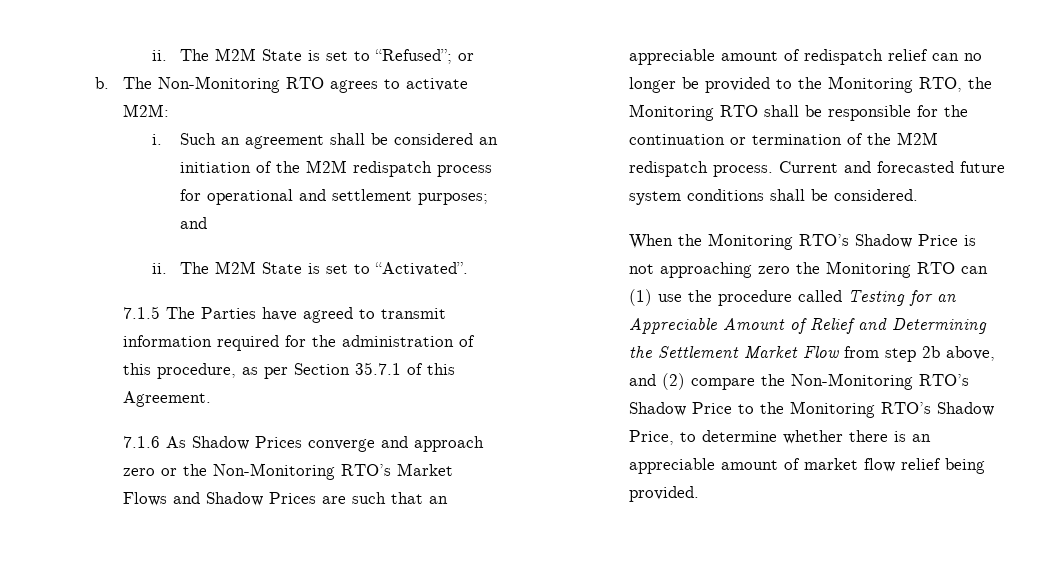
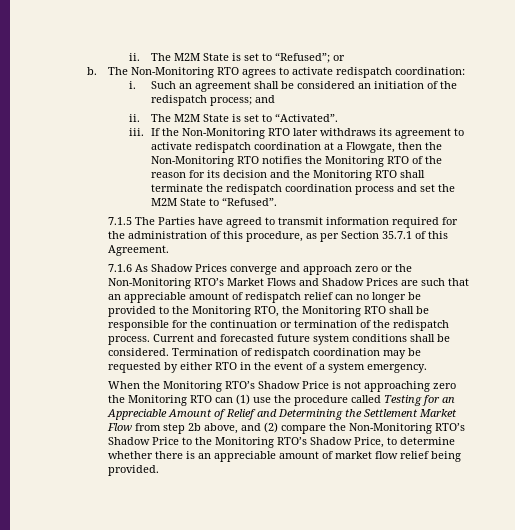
- The Non-Monitoring RTO agrees to activate M2M:
+ The Non-Monitoring RTO agrees to activate redispatch coordination:
- Such an agreement shall be considered an initiation of the M2M redispatch process for operational and settlement purposes; and
+ Such an agreement shall be considered an initiation of the redispatch process; and
+ iii. If the Non-Monitoring RTO later withdraws its agreement to activate redispatch coordination at a Flowgate, then the Non-Monitoring RTO notifies the Monitoring RTO of the reason for its decision and the Monitoring RTO shall terminate the redispatch coordination process and set the M2M State to “Refused”.
- 7.1.6 As Shadow Prices converge and approach zero or the Non-Monitoring RTO’s Market Flows and Shadow Prices are such that an appreciable amount of redispatch relief can no longer be provided to the Monitoring RTO, the Monitoring RTO shall be responsible for the continuation or termination of the M2M redispatch process.
+ 7.1.6 As Shadow Prices converge and approach zero or the Non-Monitoring RTO’s Market Flows and Shadow Prices are such that an appreciable amount of redispatch relief can no longer be provided to the Monitoring RTO, the Monitoring RTO shall be responsible for the continuation or termination of the redispatch process.
+ Termination of redispatch coordination may be requested by either RTO in the event of a system emergency.

